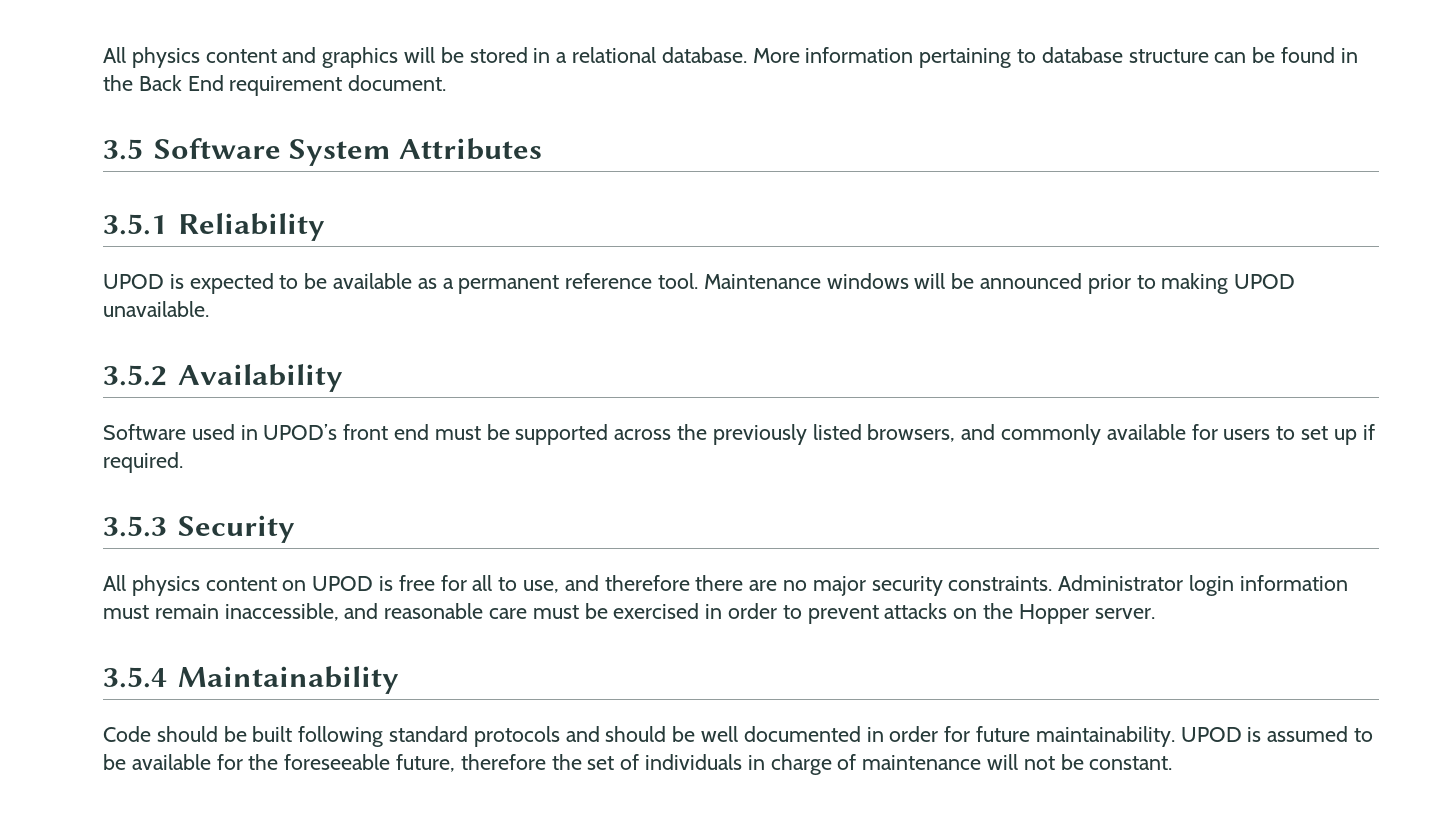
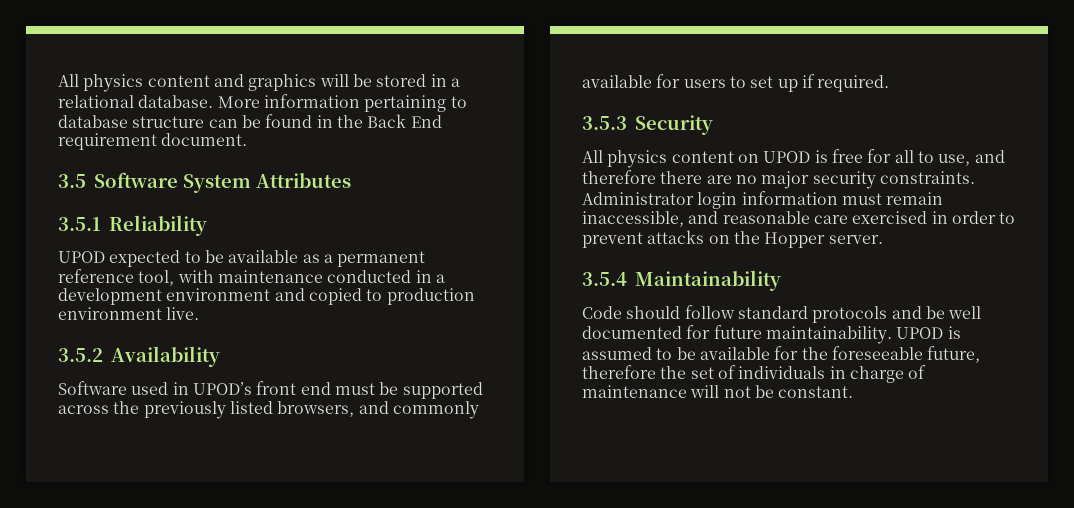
- UPOD is expected to be available as a permanent reference tool. Maintenance windows will be announced prior to making UPOD unavailable.
+ UPOD expected to be available as a permanent reference tool, with maintenance conducted in a development environment and copied to production environment live.
- Administrator login information must remain inaccessible, and reasonable care must be exercised in order to prevent attacks on the Hopper server.
+ Administrator login information must remain inaccessible, and reasonable care exercised in order to prevent attacks on the Hopper server.
- Code should be built following standard protocols and should be well documented in order for future maintainability.
+ Code should follow standard protocols and be well documented for future maintainability.

